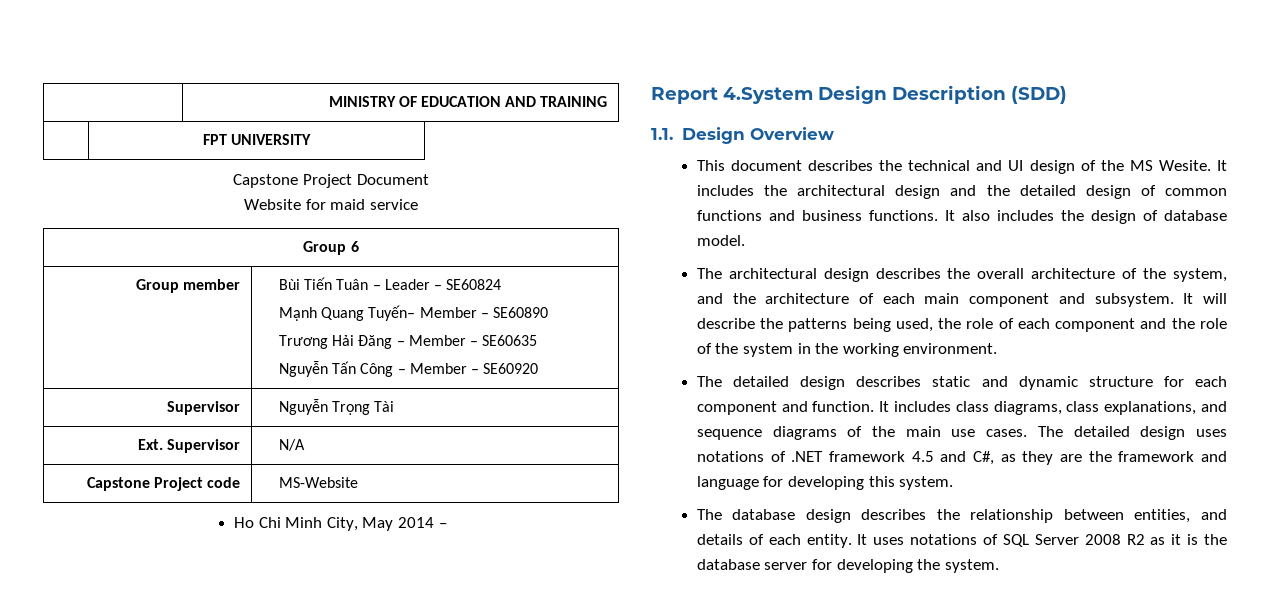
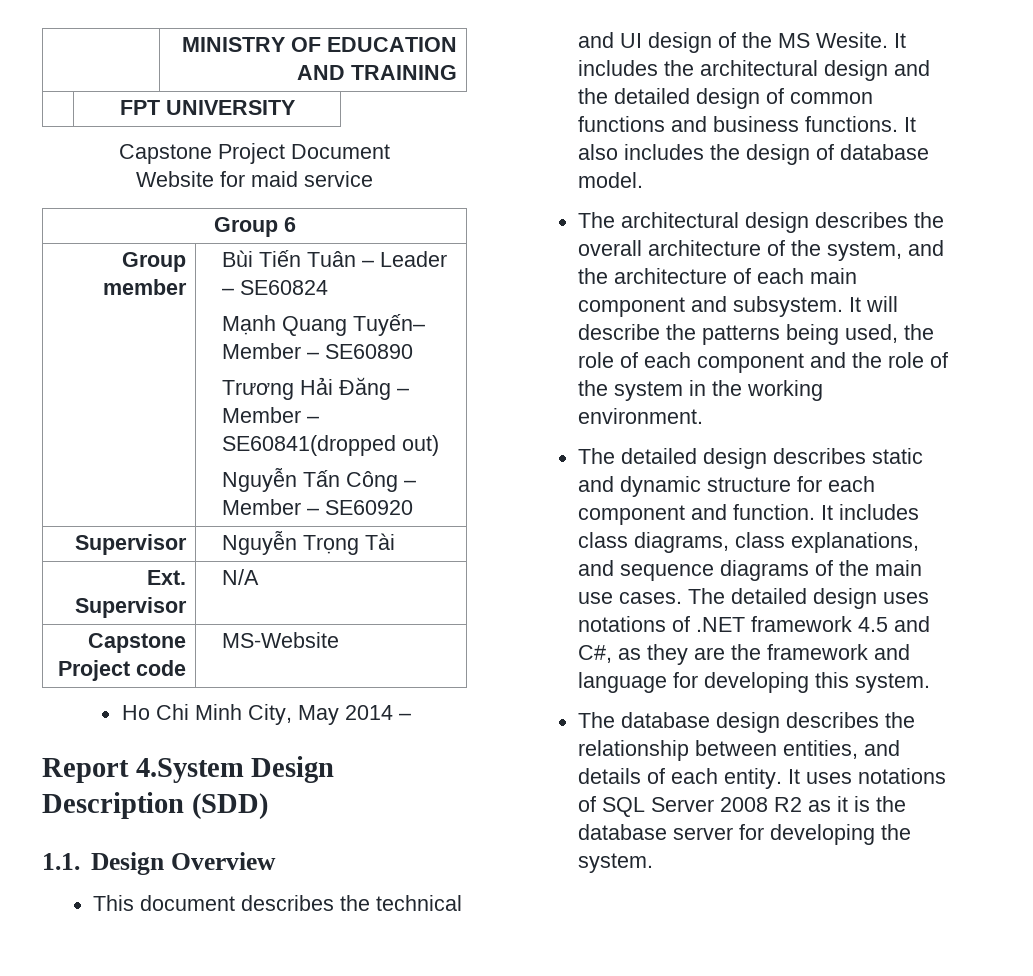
  Group member | Bùi Tiến Tuân – Leader – SE60824
  Mạnh Quang Tuyến– Member – SE60890
- Trương Hải Đăng – Member – SE60635
+ Trương Hải Đăng – Member – SE60841(dropped out)

